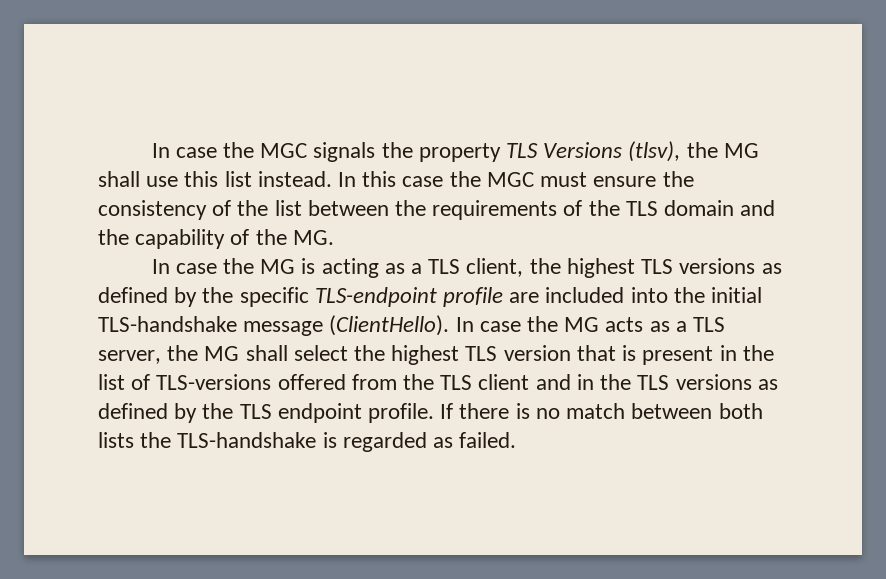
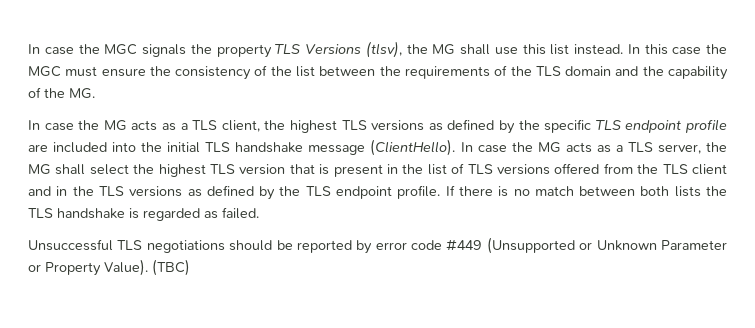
- In case the MG is acting as a TLS client, the highest TLS versions as defined by the specific TLS-endpoint profile are included into the initial TLS-handshake message (ClientHello).
+ In case the MG acts as a TLS client, the highest TLS versions as defined by the specific TLS endpoint profile are included into the initial TLS handshake message (ClientHello).
- In case the MG acts as a TLS server, the MG shall select the highest TLS version that is present in the list of TLS-versions offered from the TLS client and in the TLS versions as defined by the TLS endpoint profile.
+ In case the MG acts as a TLS server, the MG shall select the highest TLS version that is present in the list of TLS versions offered from the TLS client and in the TLS versions as defined by the TLS endpoint profile.
- If there is no match between both lists the TLS-handshake is regarded as failed.
+ If there is no match between both lists the TLS handshake is regarded as failed.
+ Unsuccessful TLS negotiations should be reported by error code #449 (Unsupported or Unknown Parameter or Property Value). (TBC)

